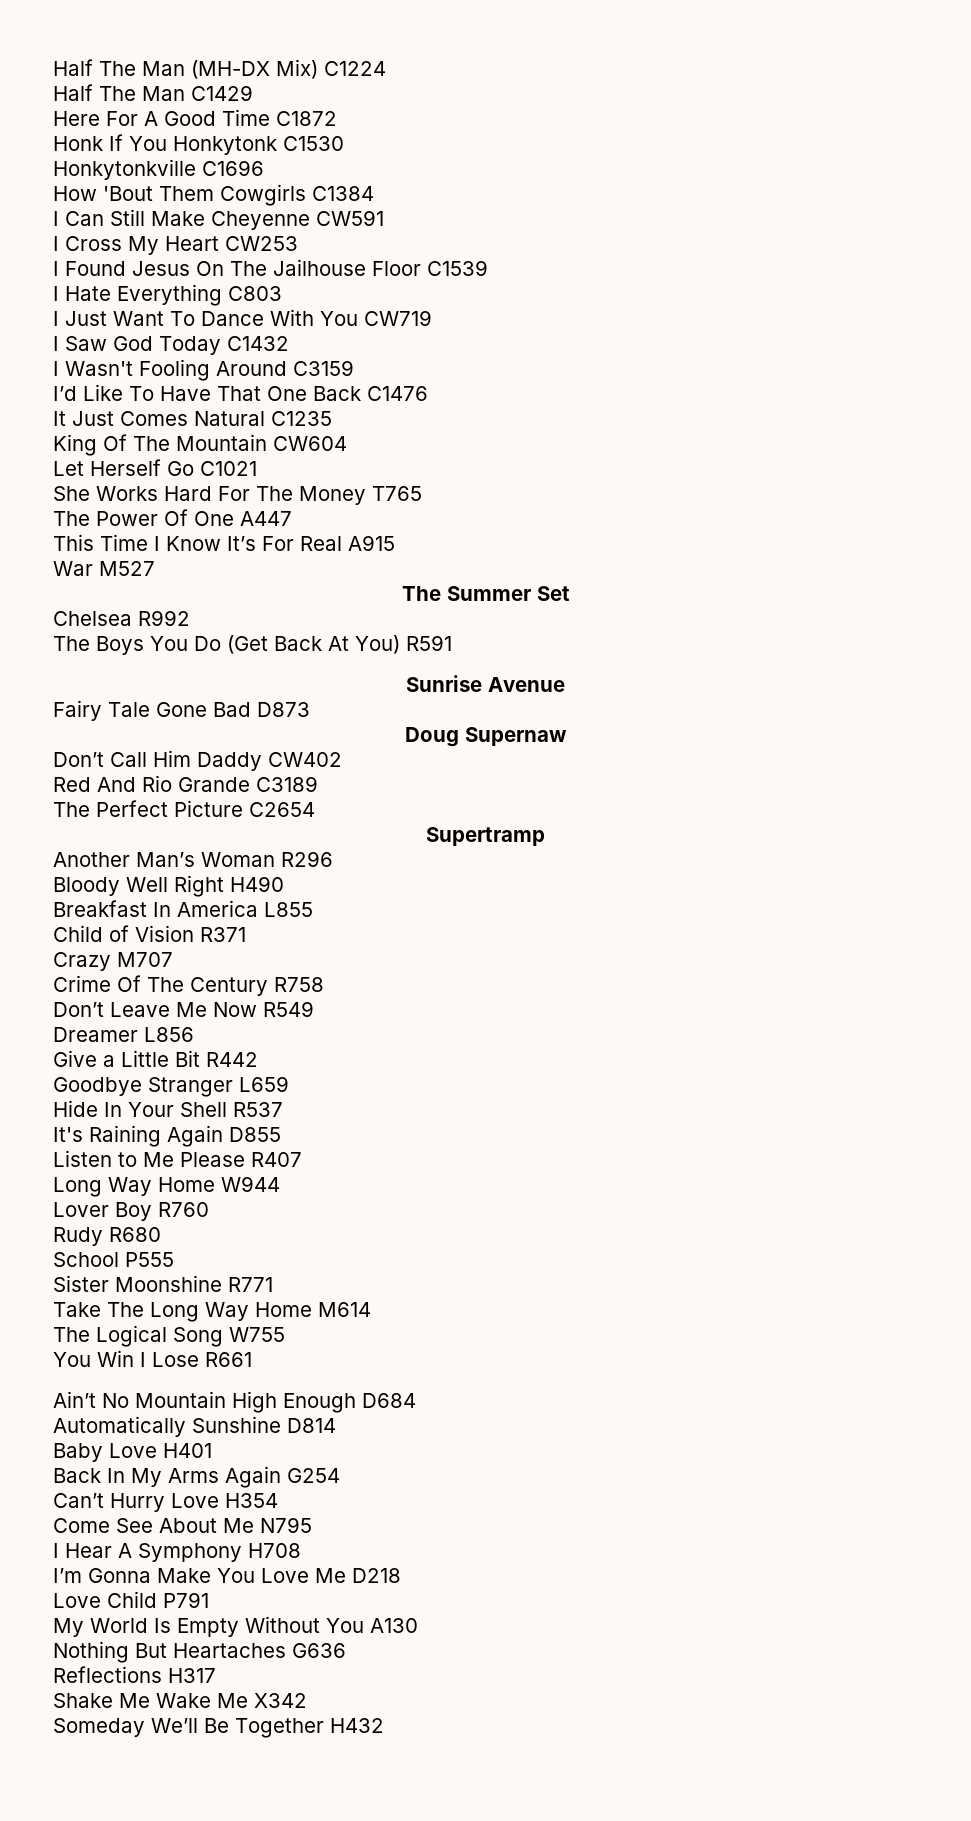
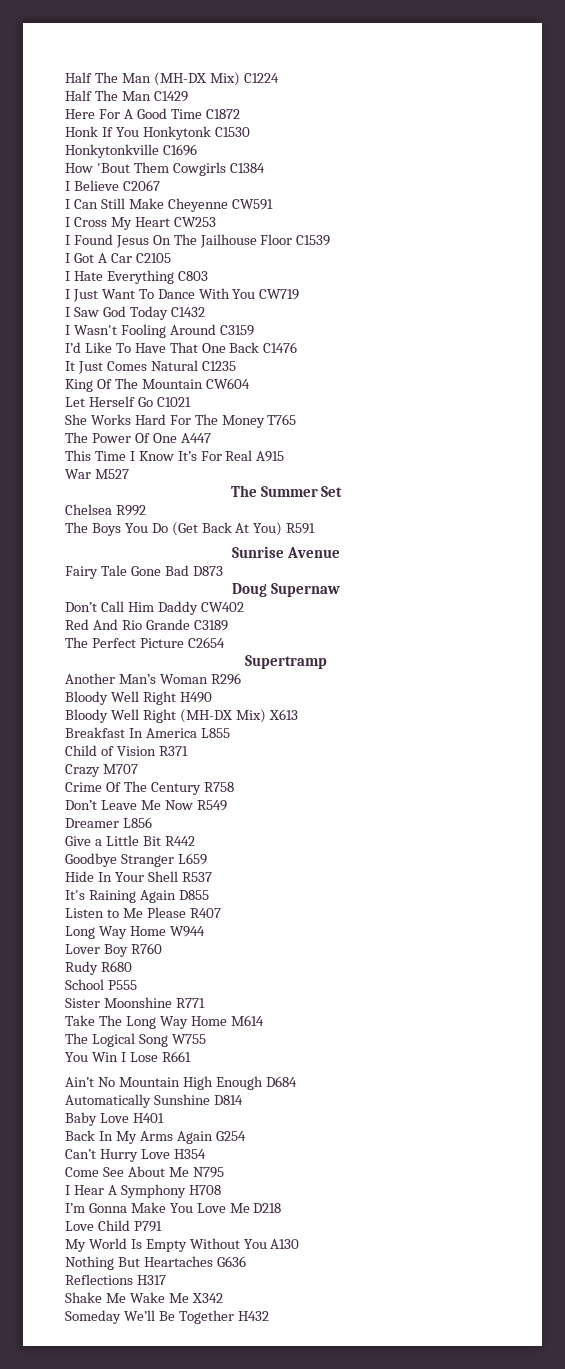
+ I Believe C2067
+ I Got A Car C2105
+ Bloody Well Right (MH-DX Mix) X613

